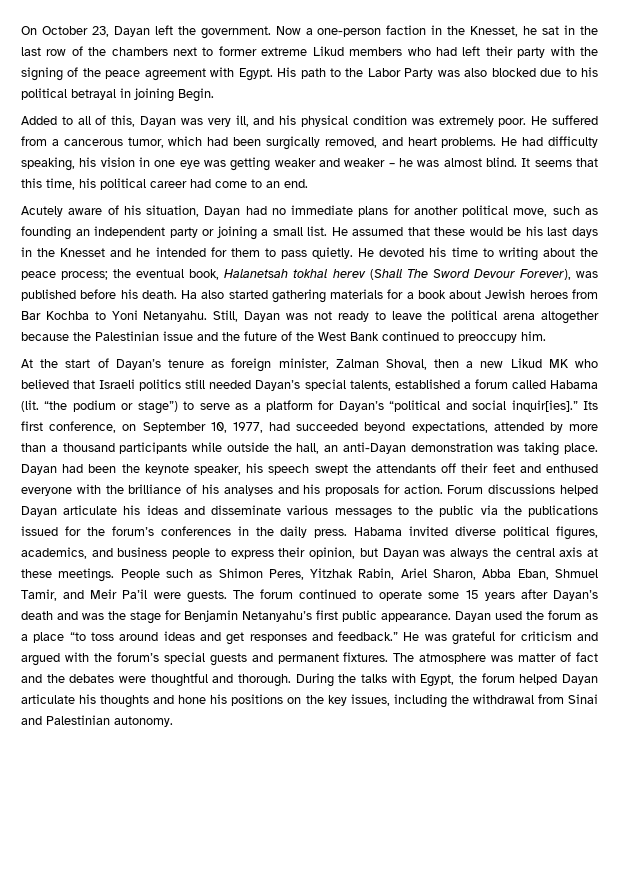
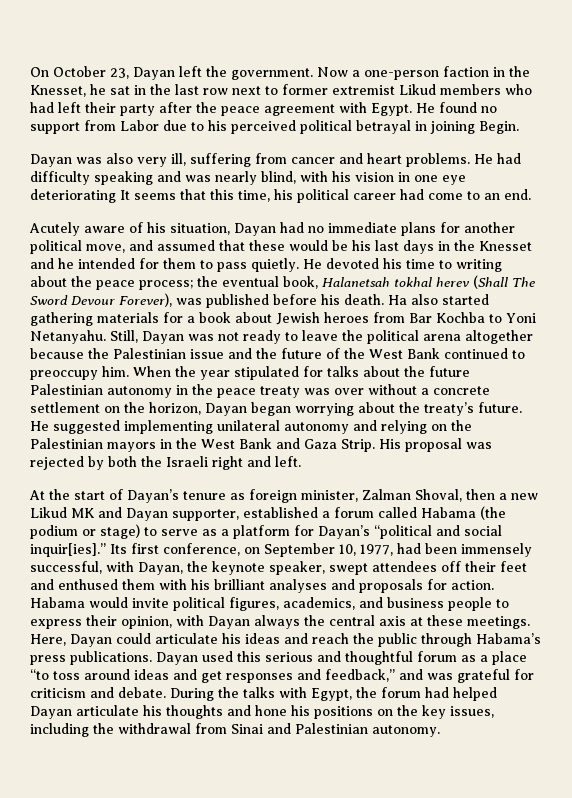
- Now a one-person faction in the Knesset, he sat in the last row of the chambers next to former extreme Likud members who had left their party with the signing of the peace agreement with Egypt.
+ Now a one-person faction in the Knesset, he sat in the last row next to former extremist Likud members who had left their party after the peace agreement with Egypt.
- His path to the Labor Party was also blocked due to his political betrayal in joining Begin.
+ He found no support from Labor due to his perceived political betrayal in joining Begin.
- Added to all of this, Dayan was very ill, and his physical condition was extremely poor. He suffered from a cancerous tumor, which had been surgically removed, and heart problems.
+ Dayan was also very ill, suffering from cancer and heart problems.
- He had difficulty speaking, his vision in one eye was getting weaker and weaker – he was almost blind. It seems that this time, his political career had come to an end.
+ He had difficulty speaking and was nearly blind, with his vision in one eye deteriorating It seems that this time, his political career had come to an end.
- Acutely aware of his situation, Dayan had no immediate plans for another political move, such as founding an independent party or joining a small list. He assumed that these would be his last days in the Knesset and he intended for them to pass quietly.
+ Acutely aware of his situation, Dayan had no immediate plans for another political move, and assumed that these would be his last days in the Knesset and he intended for them to pass quietly.
+ When the year stipulated for talks about the future Palestinian autonomy in the peace treaty was over without a concrete settlement on the horizon, Dayan began worrying about the treaty’s future. He suggested implementing unilateral autonomy and relying on the Palestinian mayors in the West Bank and Gaza Strip. His proposal was rejected by both the Israeli right and left.
- At the start of Dayan’s tenure as foreign minister, Zalman Shoval, then a new Likud MK who believed that Israeli politics still needed Dayan’s special talents, established a forum called Habama (lit. “the podium or stage”) to serve as a platform for Dayan’s “political and social inquir[ies].”
+ At the start of Dayan’s tenure as foreign minister, Zalman Shoval, then a new Likud MK and Dayan supporter, established a forum called Habama (the podium or stage) to serve as a platform for Dayan’s “political and social inquir[ies].”
- Its first conference, on September 10, 1977, had succeeded beyond expectations, attended by more than a thousand participants while outside the hall, an anti-Dayan demonstration was taking place. Dayan had been the keynote speaker, his speech swept the attendants off their feet and enthused everyone with the brilliance of his analyses and his proposals for action.
+ Its first conference, on September 10, 1977, had been immensely successful, with Dayan, the keynote speaker, swept attendees off their feet and enthused them with his brilliant analyses and proposals for action.
- Forum discussions helped Dayan articulate his ideas and disseminate various messages to the public via the publications issued for the forum’s conferences in the daily press. Habama invited diverse political figures, academics, and business people to express their opinion, but Dayan was always the central axis at these meetings.
+ Habama would invite political figures, academics, and business people to express their opinion, with Dayan always the central axis at these meetings.
- People such as Shimon Peres, Yitzhak Rabin, Ariel Sharon, Abba Eban, Shmuel Tamir, and Meir Pa’il were guests. The forum continued to operate some 15 years after Dayan’s death and was the stage for Benjamin Netanyahu’s first public appearance. Dayan used the forum as a place “to toss around ideas and get responses and feedback.” He was grateful for criticism and argued with the forum’s special guests and permanent fixtures. The atmosphere was matter of fact and the debates were thoughtful and thorough.
+ Here, Dayan could articulate his ideas and reach the public through Habama’s press publications. Dayan used this serious and thoughtful forum as a place “to toss around ideas and get responses and feedback,” and was grateful for criticism and debate.
- During the talks with Egypt, the forum helped Dayan articulate his thoughts and hone his positions on the key issues, including the withdrawal from Sinai and Palestinian autonomy.
+ During the talks with Egypt, the forum had helped Dayan articulate his thoughts and hone his positions on the key issues, including the withdrawal from Sinai and Palestinian autonomy.

